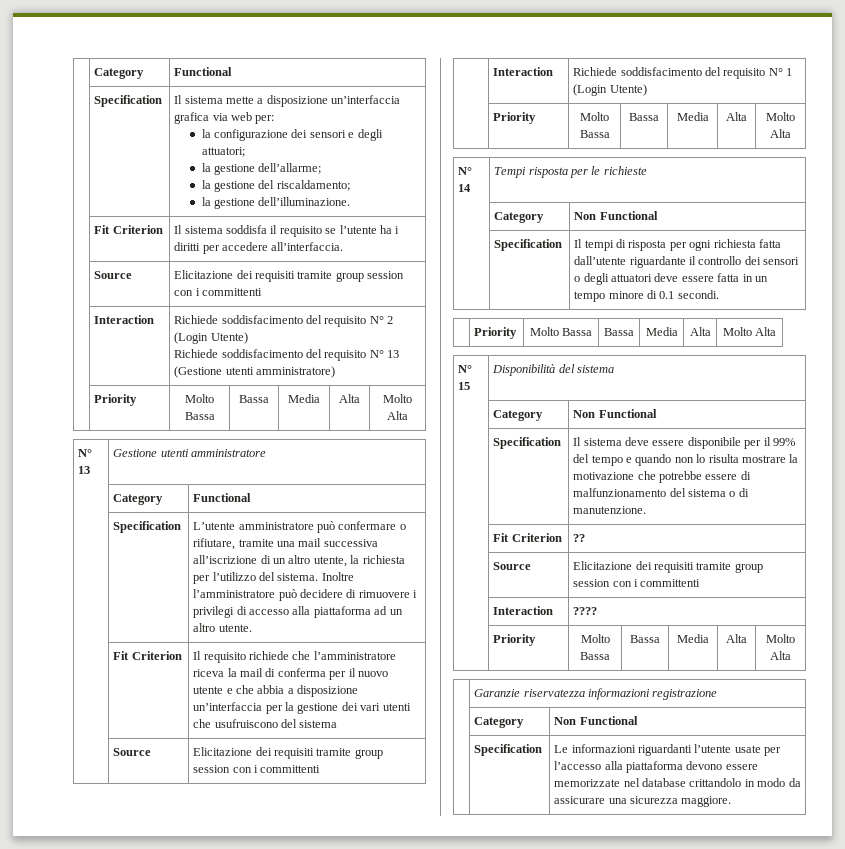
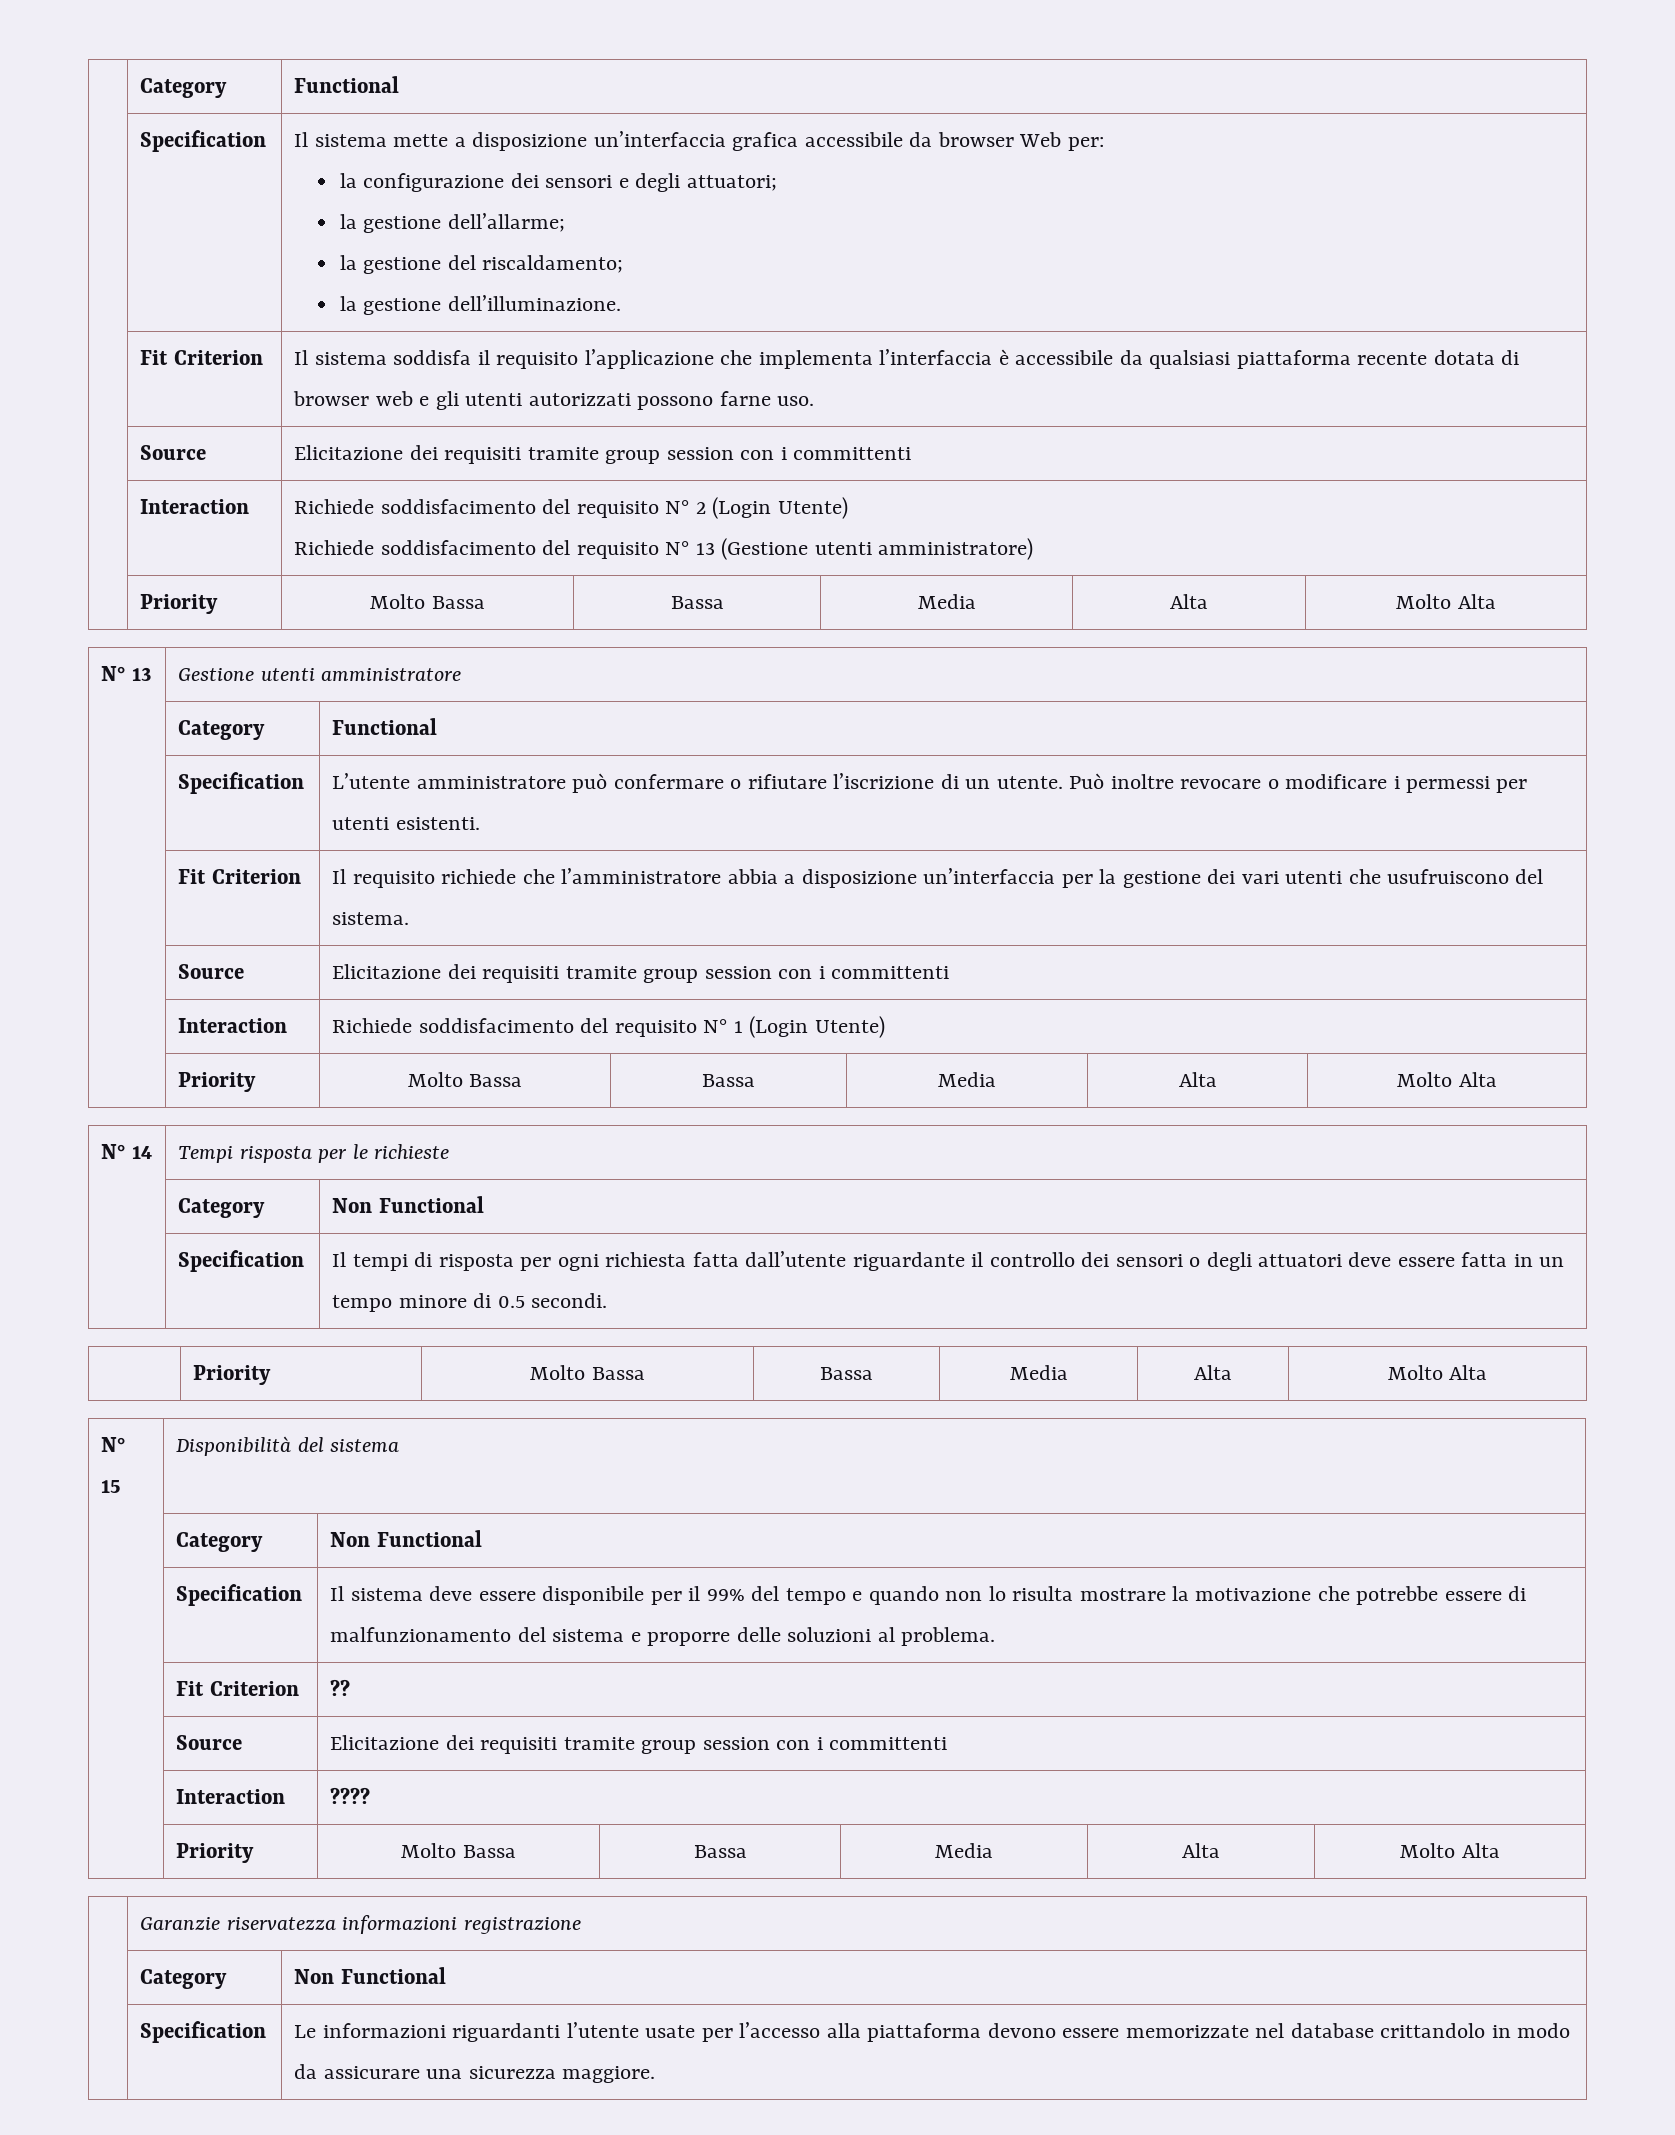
- | Specification | Il sistema mette a disposizione un’interfaccia grafica via web per:
+ | Specification | Il sistema mette a disposizione un’interfaccia grafica accessibile da browser Web per:
- | Fit Criterion | Il sistema soddisfa il requisito se l’utente ha i diritti per accedere all’interfaccia.
+ | Fit Criterion | Il sistema soddisfa il requisito l’applicazione che implementa l’interfaccia è accessibile da qualsiasi piattaforma recente dotata di browser web e gli utenti autorizzati possono farne uso.
- | Specification | L’utente amministratore può confermare o rifiutare, tramite una mail successiva all’iscrizione di un altro utente, la richiesta per l’utilizzo del sistema. Inoltre l’amministratore può decidere di rimuovere i privilegi di accesso alla piattaforma ad un altro utente.
+ | Specification | L’utente amministratore può confermare o rifiutare l’iscrizione di un utente. Può inoltre revocare o modificare i permessi per utenti esistenti.
- | Fit Criterion | Il requisito richiede che l’amministratore riceva la mail di conferma per il nuovo utente e che abbia a disposizione un’interfaccia per la gestione dei vari utenti che usufruiscono del sistema
+ | Fit Criterion | Il requisito richiede che l’amministratore abbia a disposizione un’interfaccia per la gestione dei vari utenti che usufruiscono del sistema.
- | Specification | Il tempi di risposta per ogni richiesta fatta dall’utente riguardante il controllo dei sensori o degli attuatori deve essere fatta in un tempo minore di 0.1 secondi.
+ | Specification | Il tempi di risposta per ogni richiesta fatta dall’utente riguardante il controllo dei sensori o degli attuatori deve essere fatta in un tempo minore di 0.5 secondi.
- | Specification | Il sistema deve essere disponibile per il 99% del tempo e quando non lo risulta mostrare la motivazione che potrebbe essere di malfunzionamento del sistema o di manutenzione.
+ | Specification | Il sistema deve essere disponibile per il 99% del tempo e quando non lo risulta mostrare la motivazione che potrebbe essere di malfunzionamento del sistema e proporre delle soluzioni al problema.

